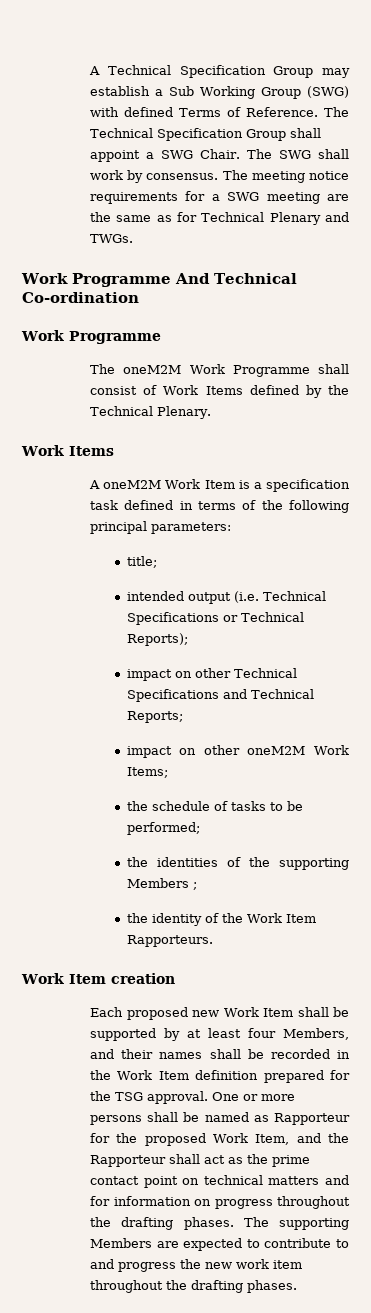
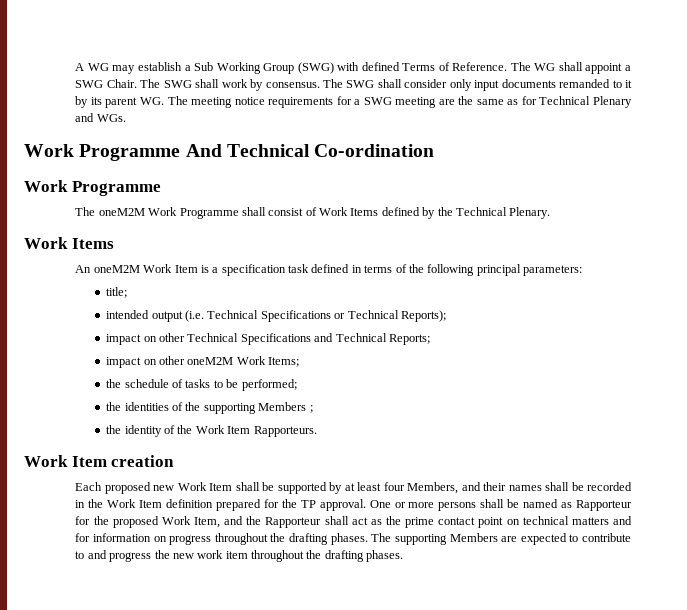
- A Technical Specification Group may establish a Sub Working Group (SWG) with defined Terms of Reference.
+ A WG may establish a Sub Working Group (SWG) with defined Terms of Reference.
- The Technical Specification Group shall appoint a SWG Chair.
+ The WG shall appoint a SWG Chair.
- The meeting notice requirements for a SWG meeting are the same as for Technical Plenary and TWGs.
+ The SWG shall consider only input documents remanded to it by its parent WG. The meeting notice requirements for a SWG meeting are the same as for Technical Plenary and WGs.
- A oneM2M Work Item is a specification task defined in terms of the following principal parameters:
+ An oneM2M Work Item is a specification task defined in terms of the following principal parameters:
- Each proposed new Work Item shall be supported by at least four Members, and their names shall be recorded in the Work Item definition prepared for the TSG approval.
+ Each proposed new Work Item shall be supported by at least four Members, and their names shall be recorded in the Work Item definition prepared for the TP approval.

